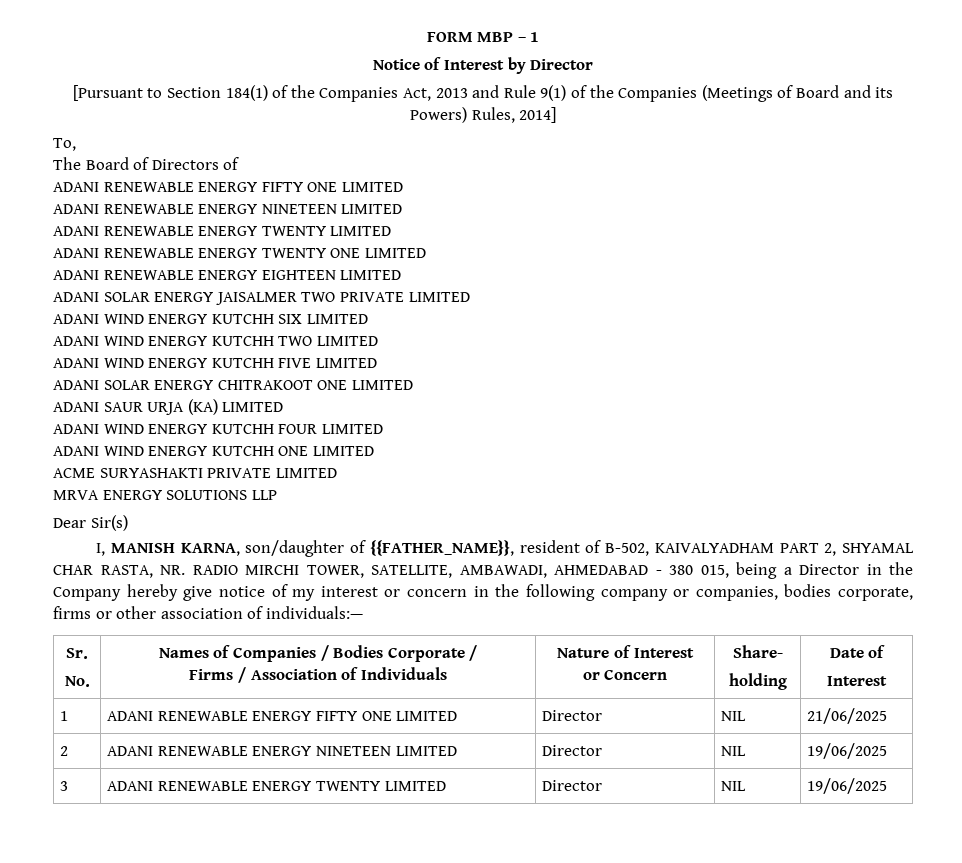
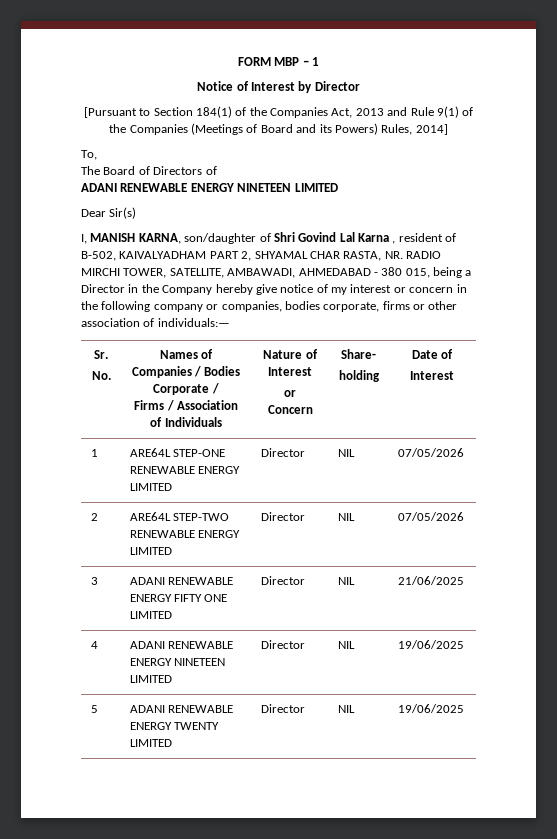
  The Board of Directors of
- ADANI RENEWABLE ENERGY FIFTY ONE LIMITED
  ADANI RENEWABLE ENERGY NINETEEN LIMITED
- ADANI RENEWABLE ENERGY TWENTY LIMITED
- ADANI RENEWABLE ENERGY TWENTY ONE LIMITED
- ADANI RENEWABLE ENERGY EIGHTEEN LIMITED
- ADANI SOLAR ENERGY JAISALMER TWO PRIVATE LIMITED
- ADANI WIND ENERGY KUTCHH SIX LIMITED
- ADANI WIND ENERGY KUTCHH TWO LIMITED
- ADANI WIND ENERGY KUTCHH FIVE LIMITED
- ADANI SOLAR ENERGY CHITRAKOOT ONE LIMITED
- ADANI SAUR URJA (KA) LIMITED
- ADANI WIND ENERGY KUTCHH FOUR LIMITED
- ADANI WIND ENERGY KUTCHH ONE LIMITED
- ACME SURYASHAKTI PRIVATE LIMITED
- MRVA ENERGY SOLUTIONS LLP
- I, MANISH KARNA, son/daughter of {{FATHER_NAME}}, resident of B-502, KAIVALYADHAM PART 2, SHYAMAL CHAR RASTA, NR. RADIO MIRCHI TOWER, SATELLITE, AMBAWADI, AHMEDABAD - 380 015, being a Director in the Company hereby give notice of my interest or concern in the following company or companies, bodies corporate, firms or other association of individuals:—
+ I, MANISH KARNA, son/daughter of Shri Govind Lal Karna , resident of B-502, KAIVALYADHAM PART 2, SHYAMAL CHAR RASTA, NR. RADIO MIRCHI TOWER, SATELLITE, AMBAWADI, AHMEDABAD - 380 015, being a Director in the Company hereby give notice of my interest or concern in the following company or companies, bodies corporate, firms or other association of individuals:—
- 1 | ADANI RENEWABLE ENERGY FIFTY ONE LIMITED | Director | NIL | 21/06/2025
+ 1 | ARE64L STEP-ONE RENEWABLE ENERGY LIMITED | Director | NIL | 07/05/2026
+ 2 | ARE64L STEP-TWO RENEWABLE ENERGY LIMITED | Director | NIL | 07/05/2026
+ 3 | ADANI RENEWABLE ENERGY FIFTY ONE LIMITED | Director | NIL | 21/06/2025
- 2 | ADANI RENEWABLE ENERGY NINETEEN LIMITED | Director | NIL | 19/06/2025
+ 4 | ADANI RENEWABLE ENERGY NINETEEN LIMITED | Director | NIL | 19/06/2025
- 3 | ADANI RENEWABLE ENERGY TWENTY LIMITED | Director | NIL | 19/06/2025
+ 5 | ADANI RENEWABLE ENERGY TWENTY LIMITED | Director | NIL | 19/06/2025

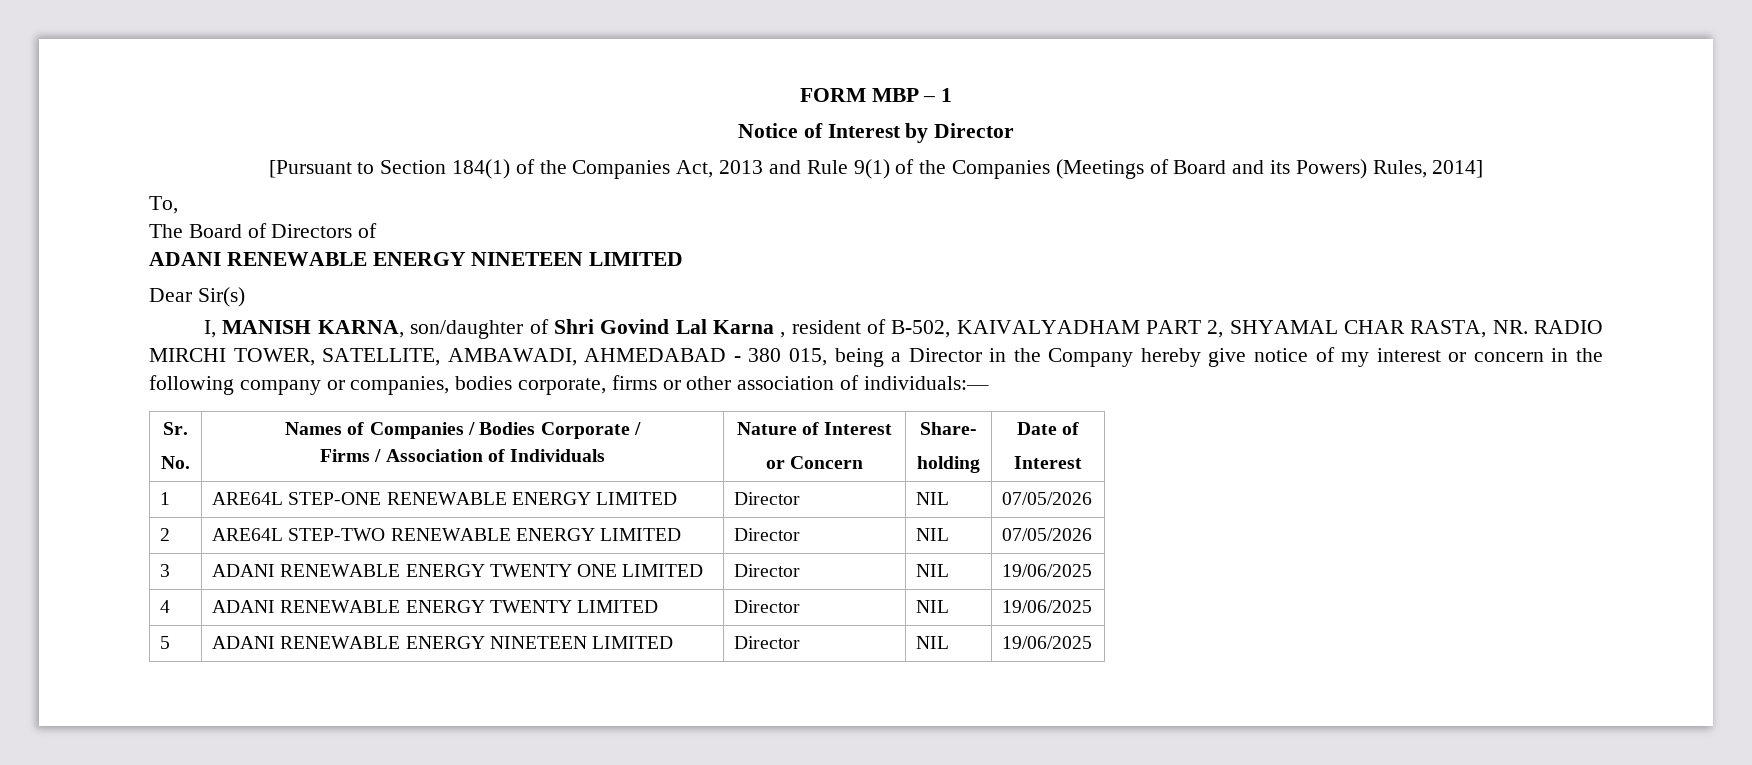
- 3 | ADANI RENEWABLE ENERGY FIFTY ONE LIMITED | Director | NIL | 21/06/2025
+ 3 | ADANI RENEWABLE ENERGY TWENTY ONE LIMITED | Director | NIL | 19/06/2025
- 4 | ADANI RENEWABLE ENERGY NINETEEN LIMITED | Director | NIL | 19/06/2025
+ 4 | ADANI RENEWABLE ENERGY TWENTY LIMITED | Director | NIL | 19/06/2025
- 5 | ADANI RENEWABLE ENERGY TWENTY LIMITED | Director | NIL | 19/06/2025
+ 5 | ADANI RENEWABLE ENERGY NINETEEN LIMITED | Director | NIL | 19/06/2025

